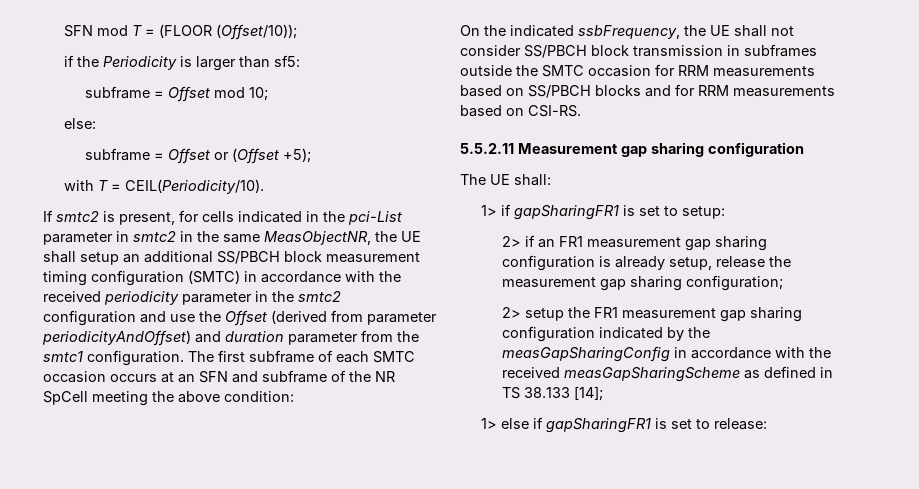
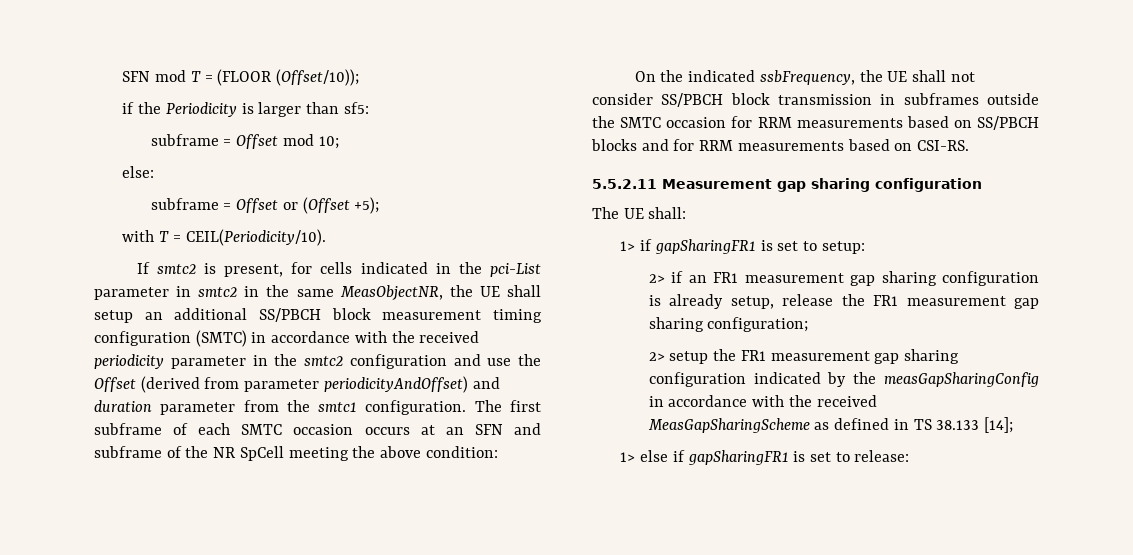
- 2> if an FR1 measurement gap sharing configuration is already setup, release the measurement gap sharing configuration;
+ 2> if an FR1 measurement gap sharing configuration is already setup, release the FR1 measurement gap sharing configuration;
- 2> setup the FR1 measurement gap sharing configuration indicated by the measGapSharingConfig in accordance with the received measGapSharingScheme as defined in TS 38.133 [14];
+ 2> setup the FR1 measurement gap sharing configuration indicated by the measGapSharingConfig in accordance with the received MeasGapSharingScheme as defined in TS 38.133 [14];

